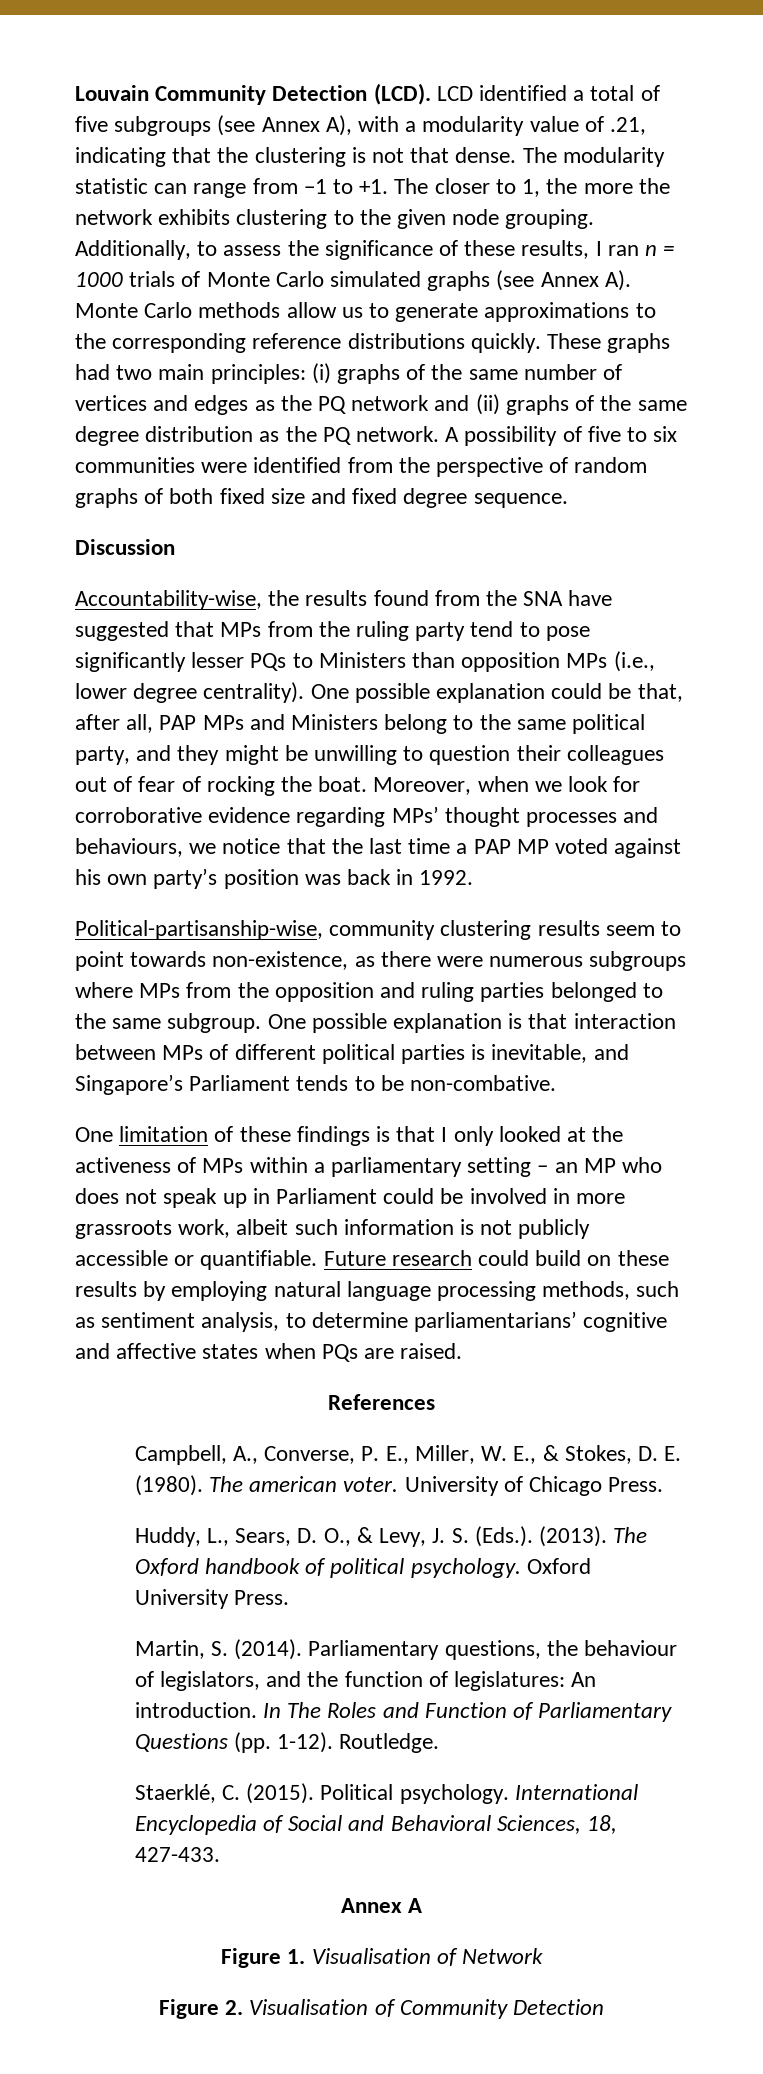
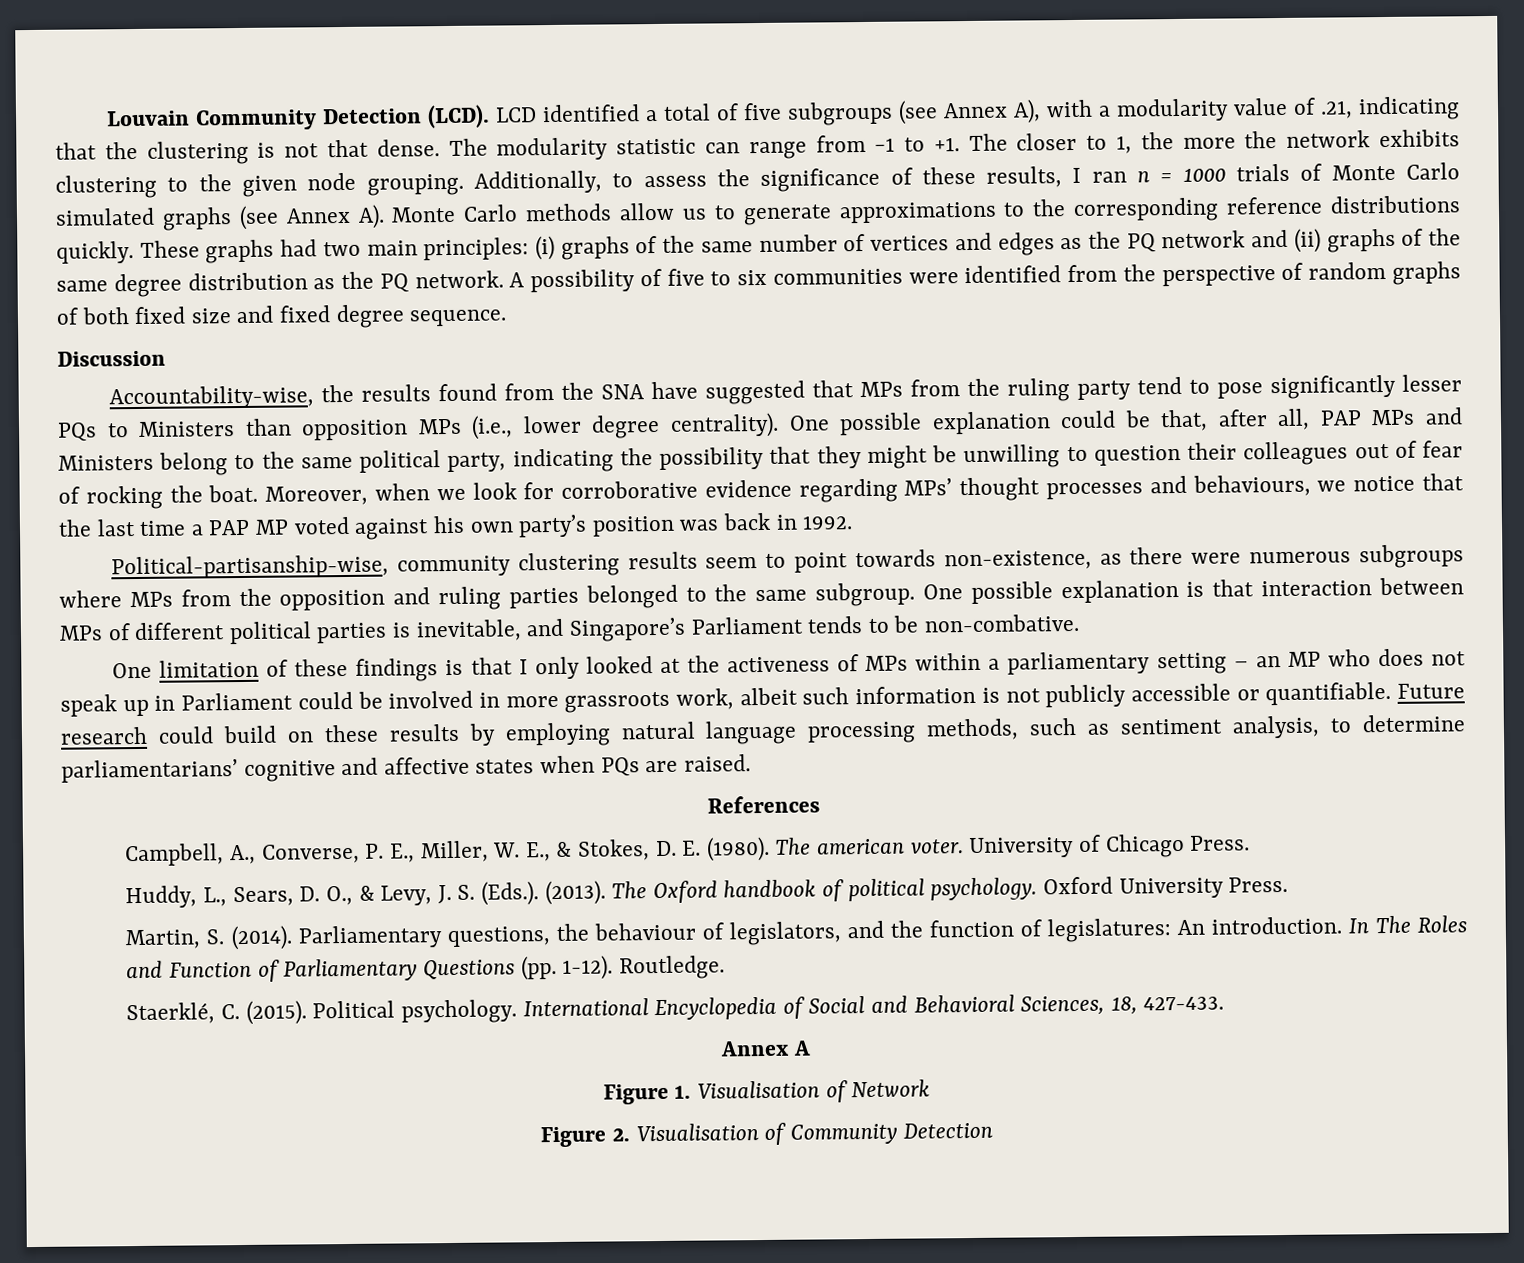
- One possible explanation could be that, after all, PAP MPs and Ministers belong to the same political party, and they might be unwilling to question their colleagues out of fear of rocking the boat.
+ One possible explanation could be that, after all, PAP MPs and Ministers belong to the same political party, indicating the possibility that they might be unwilling to question their colleagues out of fear of rocking the boat.

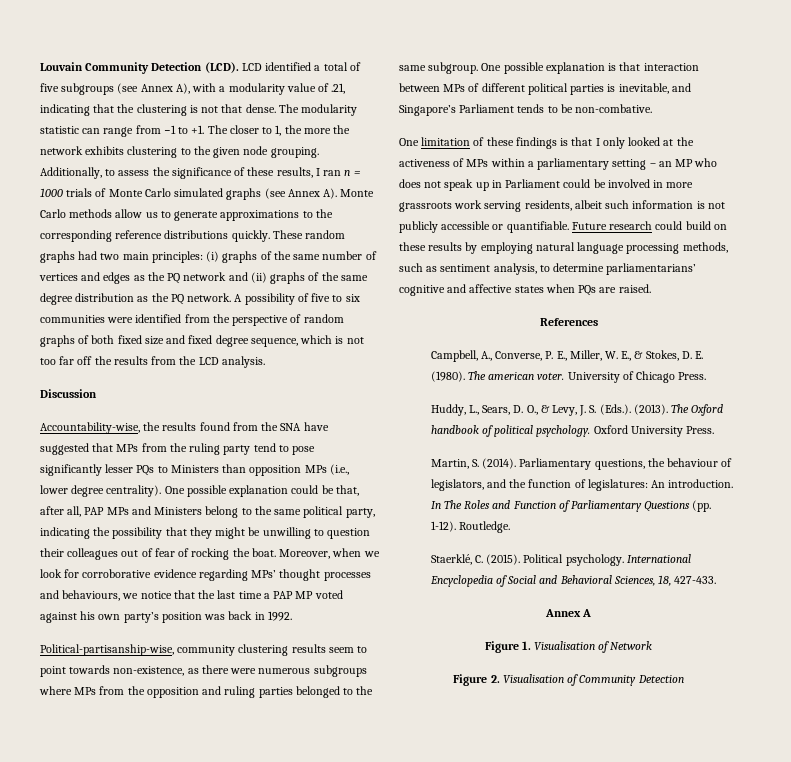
- These graphs had two main principles: (i) graphs of the same number of vertices and edges as the PQ network and (ii) graphs of the same degree distribution as the PQ network.
+ These random graphs had two main principles: (i) graphs of the same number of vertices and edges as the PQ network and (ii) graphs of the same degree distribution as the PQ network.
- A possibility of five to six communities were identified from the perspective of random graphs of both fixed size and fixed degree sequence.
+ A possibility of five to six communities were identified from the perspective of random graphs of both fixed size and fixed degree sequence, which is not too far off the results from the LCD analysis.
- One limitation of these findings is that I only looked at the activeness of MPs within a parliamentary setting – an MP who does not speak up in Parliament could be involved in more grassroots work, albeit such information is not publicly accessible or quantifiable.
+ One limitation of these findings is that I only looked at the activeness of MPs within a parliamentary setting – an MP who does not speak up in Parliament could be involved in more grassroots work serving residents, albeit such information is not publicly accessible or quantifiable.

